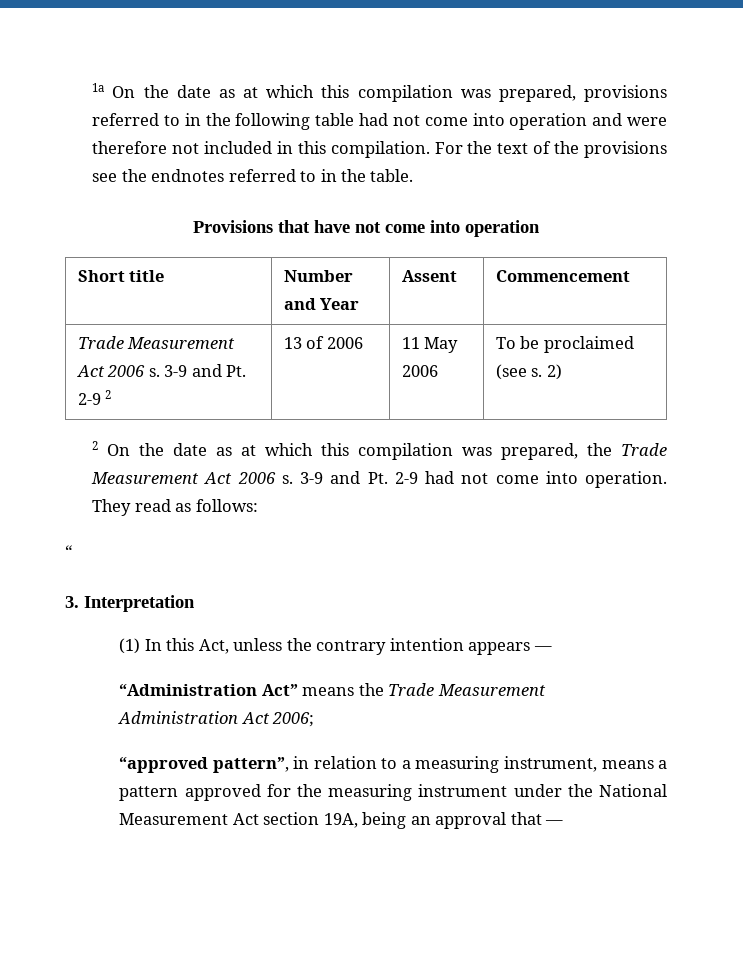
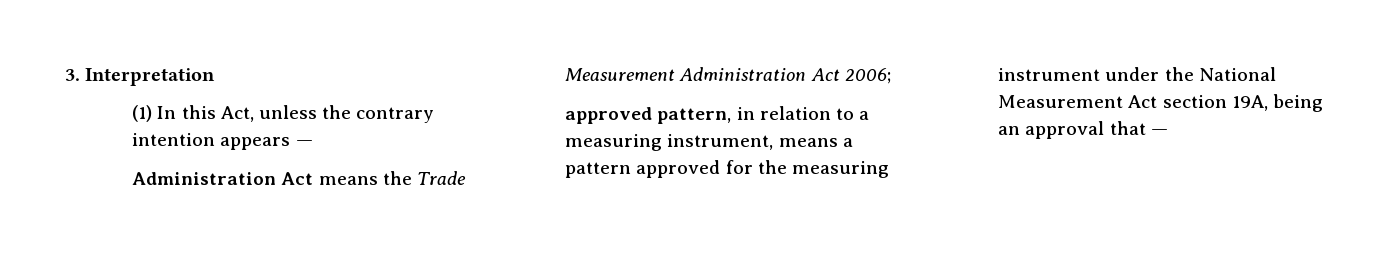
- 1a On the date as at which this compilation was prepared, provisions referred to in the following table had not come into operation and were therefore not included in this compilation. For the text of the provisions see the endnotes referred to in the table.
- Provisions that have not come into operation
- Short title | Number and Year | Assent | Commencement
- Trade Measurement Act 2006 s. 3-9 and Pt. 2-9 2 | 13 of 2006 | 11 May 2006 | To be proclaimed (see s. 2)
- 2 On the date as at which this compilation was prepared, the Trade Measurement Act 2006 s. 3-9 and Pt. 2-9 had not come into operation. They read as follows:
- “
- “Administration Act” means the Trade Measurement Administration Act 2006;
+ Administration Act means the Trade Measurement Administration Act 2006;
- “approved pattern”, in relation to a measuring instrument, means a pattern approved for the measuring instrument under the National Measurement Act section 19A, being an approval that —
+ approved pattern, in relation to a measuring instrument, means a pattern approved for the measuring instrument under the National Measurement Act section 19A, being an approval that —

